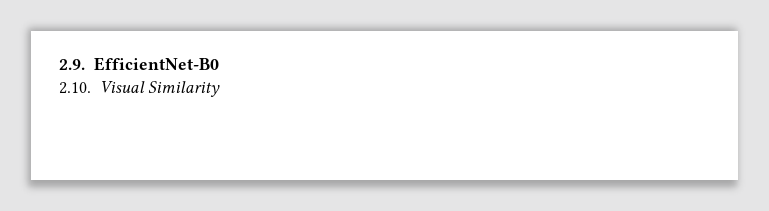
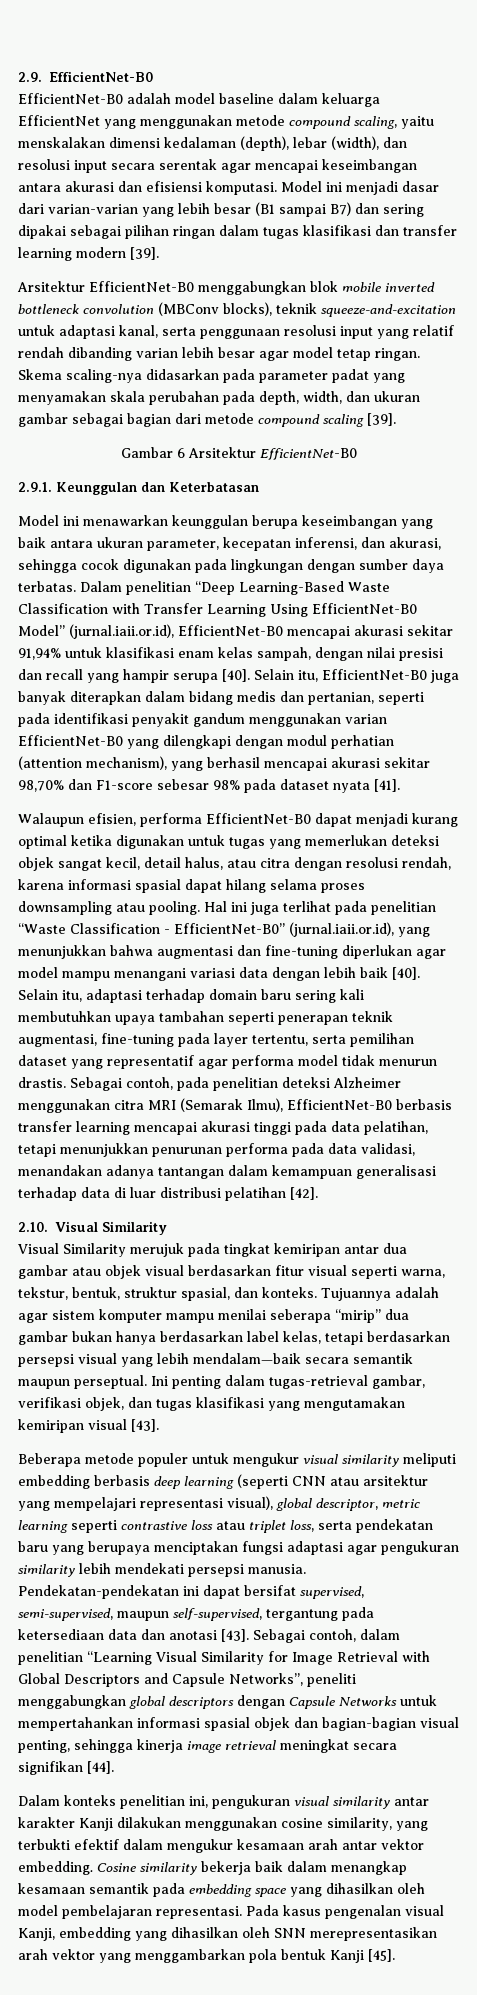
+ EfficientNet-B0 adalah model baseline dalam keluarga EfficientNet yang menggunakan metode compound scaling, yaitu menskalakan dimensi kedalaman (depth), lebar (width), dan resolusi input secara serentak agar mencapai keseimbangan antara akurasi dan efisiensi komputasi. Model ini menjadi dasar dari varian-varian yang lebih besar (B1 sampai B7) dan sering dipakai sebagai pilihan ringan dalam tugas klasifikasi dan transfer learning modern [39].
+ Arsitektur EfficientNet-B0 menggabungkan blok mobile inverted bottleneck convolution (MBConv blocks), teknik squeeze-and-excitation untuk adaptasi kanal, serta penggunaan resolusi input yang relatif rendah dibanding varian lebih besar agar model tetap ringan. Skema scaling-nya didasarkan pada parameter padat yang menyamakan skala perubahan pada depth, width, dan ukuran gambar sebagai bagian dari metode compound scaling [39].
+ Gambar 6 Arsitektur EfficientNet-B0
+ 2.9.1. Keunggulan dan Keterbatasan
+ Model ini menawarkan keunggulan berupa keseimbangan yang baik antara ukuran parameter, kecepatan inferensi, dan akurasi, sehingga cocok digunakan pada lingkungan dengan sumber daya terbatas. Dalam penelitian “Deep Learning-Based Waste Classification with Transfer Learning Using EfficientNet-B0 Model” (jurnal.iaii.or.id), EfficientNet-B0 mencapai akurasi sekitar 91,94% untuk klasifikasi enam kelas sampah, dengan nilai presisi dan recall yang hampir serupa [40]. Selain itu, EfficientNet-B0 juga banyak diterapkan dalam bidang medis dan pertanian, seperti pada identifikasi penyakit gandum menggunakan varian EfficientNet-B0 yang dilengkapi dengan modul perhatian (attention mechanism), yang berhasil mencapai akurasi sekitar 98,70% dan F1-score sebesar 98% pada dataset nyata [41].
+ Walaupun efisien, performa EfficientNet-B0 dapat menjadi kurang optimal ketika digunakan untuk tugas yang memerlukan deteksi objek sangat kecil, detail halus, atau citra dengan resolusi rendah, karena informasi spasial dapat hilang selama proses downsampling atau pooling. Hal ini juga terlihat pada penelitian “Waste Classification - EfficientNet-B0” (jurnal.iaii.or.id), yang menunjukkan bahwa augmentasi dan fine-tuning diperlukan agar model mampu menangani variasi data dengan lebih baik [40]. Selain itu, adaptasi terhadap domain baru sering kali membutuhkan upaya tambahan seperti penerapan teknik augmentasi, fine-tuning pada layer tertentu, serta pemilihan dataset yang representatif agar performa model tidak menurun drastis. Sebagai contoh, pada penelitian deteksi Alzheimer menggunakan citra MRI (Semarak Ilmu), EfficientNet-B0 berbasis transfer learning mencapai akurasi tinggi pada data pelatihan, tetapi menunjukkan penurunan performa pada data validasi, menandakan adanya tantangan dalam kemampuan generalisasi terhadap data di luar distribusi pelatihan [42].
  2.10. Visual Similarity
+ Visual Similarity merujuk pada tingkat kemiripan antar dua gambar atau objek visual berdasarkan fitur visual seperti warna, tekstur, bentuk, struktur spasial, dan konteks. Tujuannya adalah agar sistem komputer mampu menilai seberapa “mirip” dua gambar bukan hanya berdasarkan label kelas, tetapi berdasarkan persepsi visual yang lebih mendalam—baik secara semantik maupun perseptual. Ini penting dalam tugas-retrieval gambar, verifikasi objek, dan tugas klasifikasi yang mengutamakan kemiripan visual [43].
+ Beberapa metode populer untuk mengukur visual similarity meliputi embedding berbasis deep learning (seperti CNN atau arsitektur yang mempelajari representasi visual), global descriptor, metric learning seperti contrastive loss atau triplet loss, serta pendekatan baru yang berupaya menciptakan fungsi adaptasi agar pengukuran similarity lebih mendekati persepsi manusia. Pendekatan-pendekatan ini dapat bersifat supervised, semi-supervised, maupun self-supervised, tergantung pada ketersediaan data dan anotasi [43]. Sebagai contoh, dalam penelitian “Learning Visual Similarity for Image Retrieval with Global Descriptors and Capsule Networks”, peneliti menggabungkan global descriptors dengan Capsule Networks untuk mempertahankan informasi spasial objek dan bagian-bagian visual penting, sehingga kinerja image retrieval meningkat secara signifikan [44].
+ Dalam konteks penelitian ini, pengukuran visual similarity antar karakter Kanji dilakukan menggunakan cosine similarity, yang terbukti efektif dalam mengukur kesamaan arah antar vektor embedding. Cosine similarity bekerja baik dalam menangkap kesamaan semantik pada embedding space yang dihasilkan oleh model pembelajaran representasi. Pada kasus pengenalan visual Kanji, embedding yang dihasilkan oleh SNN merepresentasikan arah vektor yang menggambarkan pola bentuk Kanji [45].

